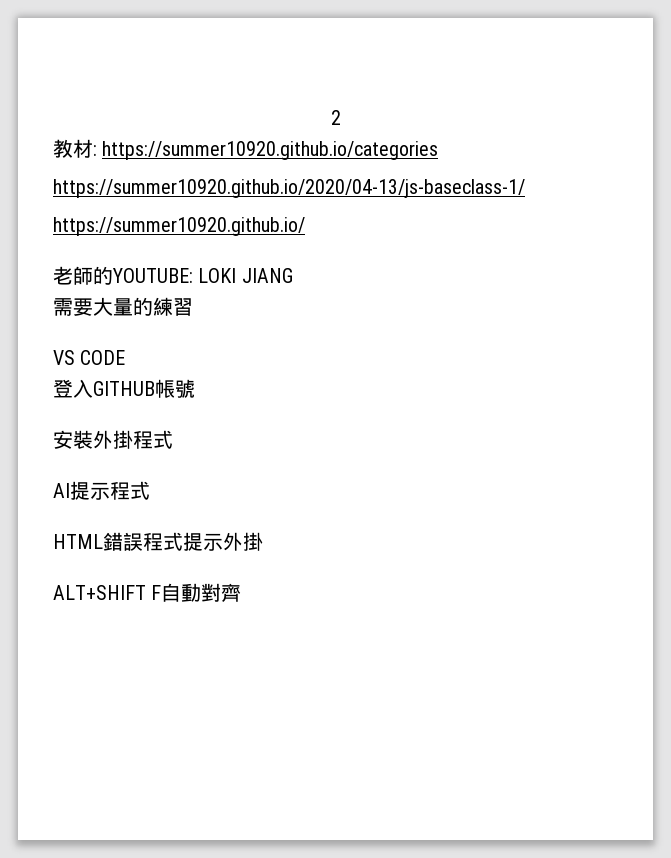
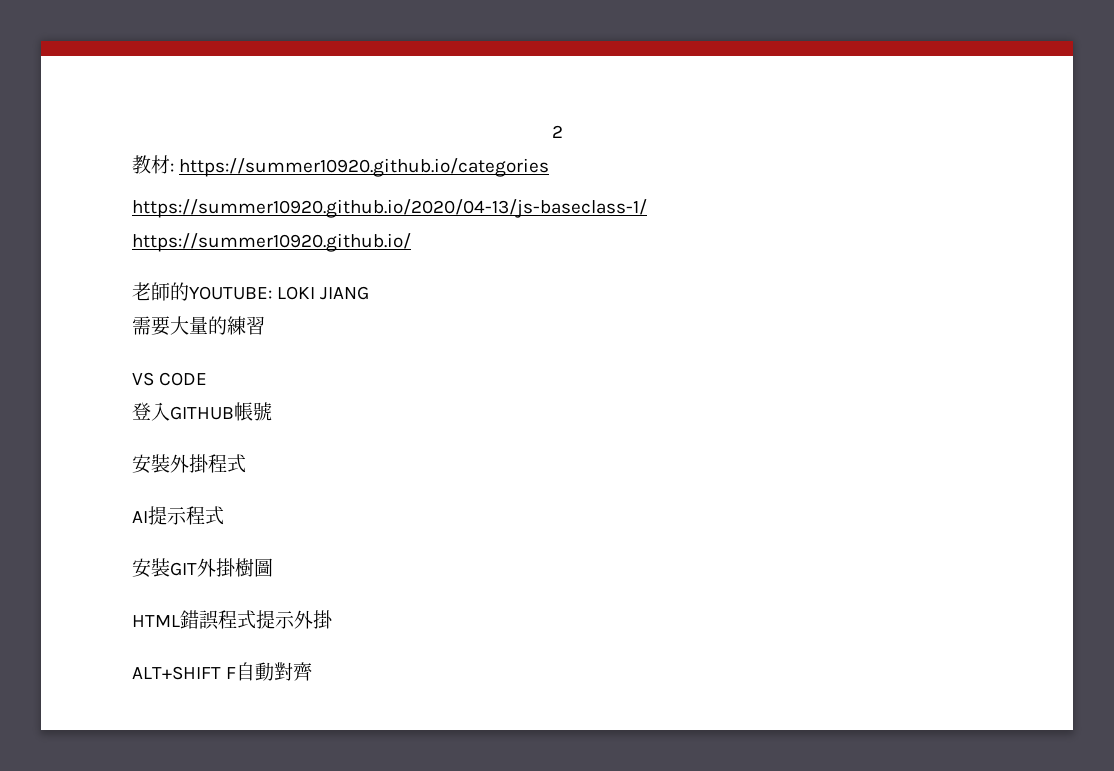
+ 安裝GIT外掛樹圖

